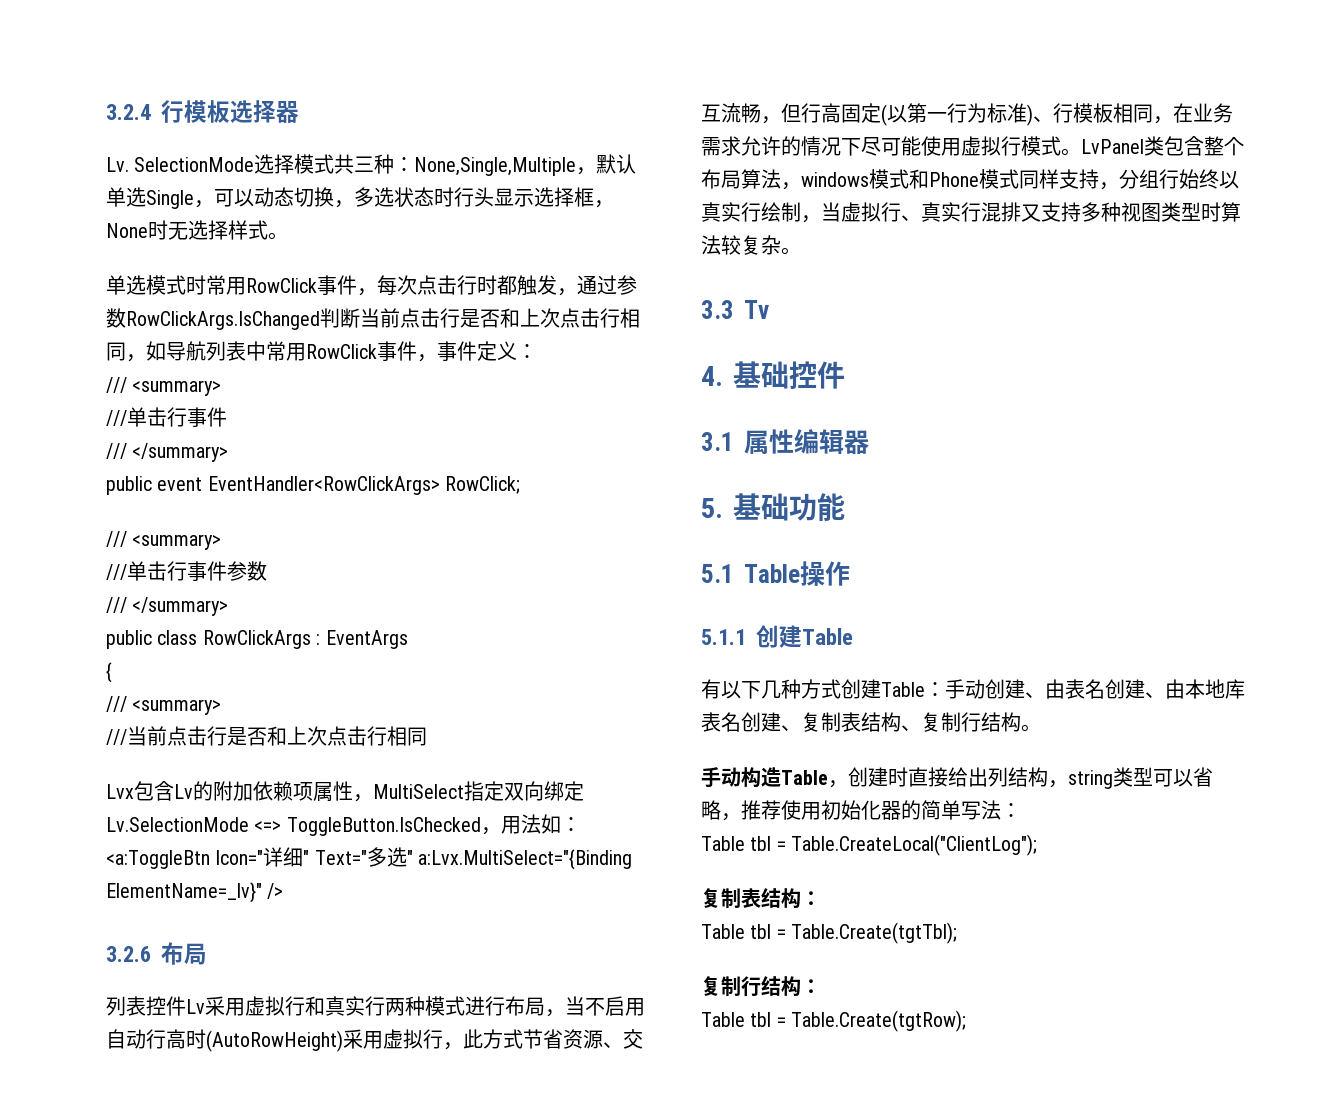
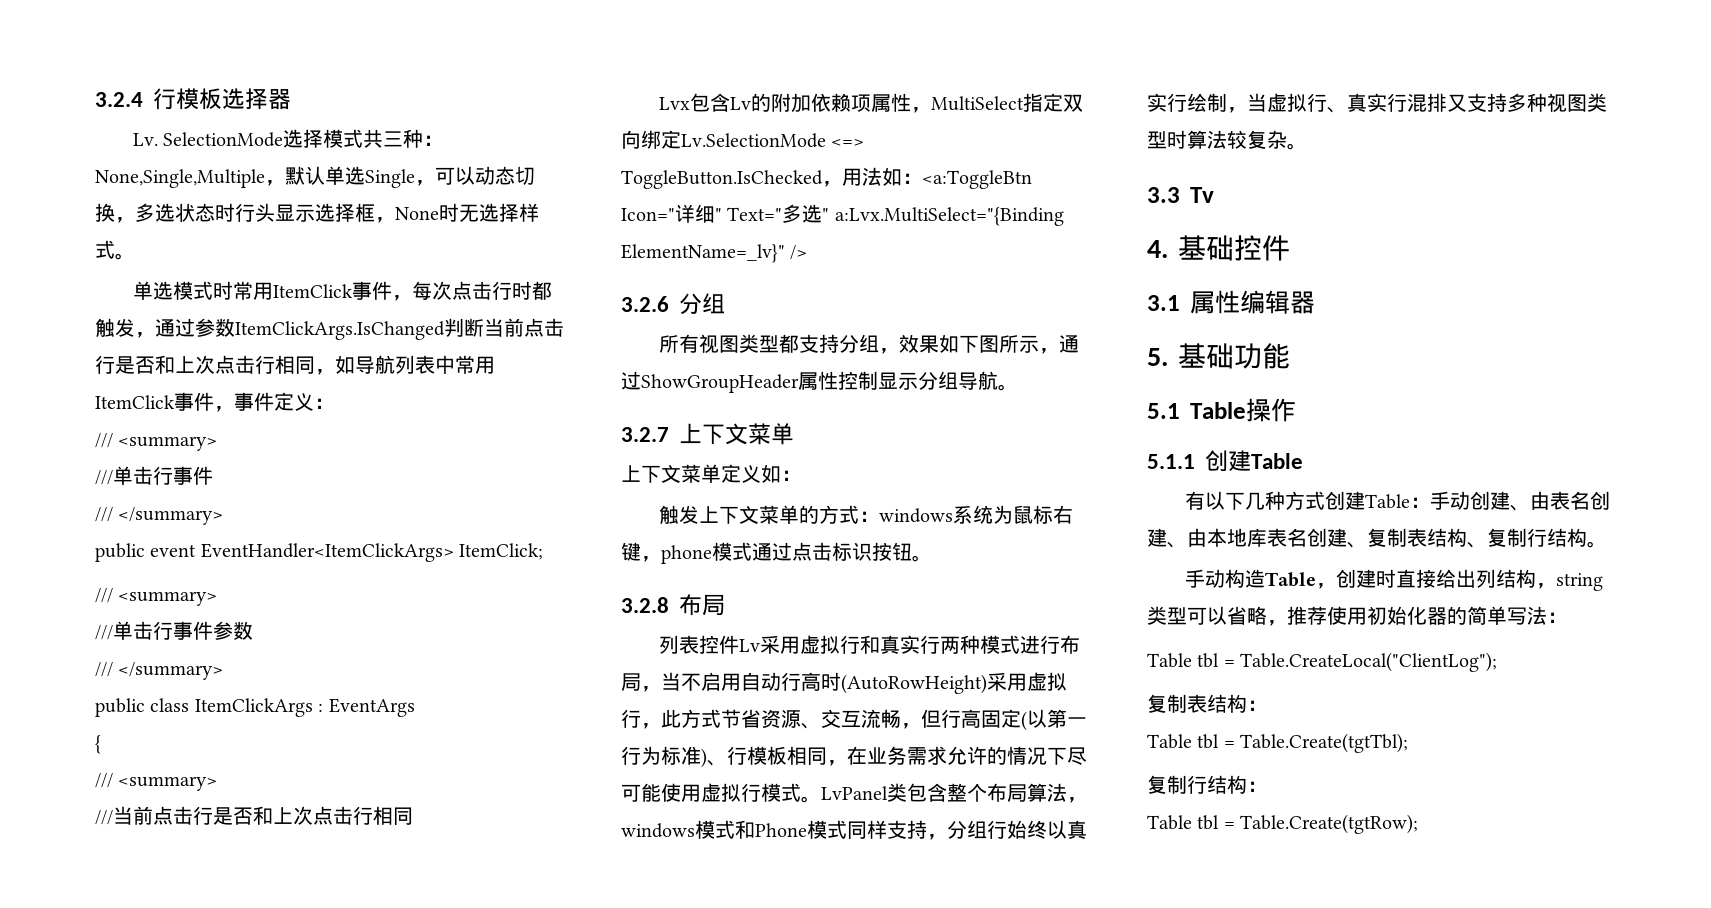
- 单选模式时常用RowClick事件，每次点击行时都触发，通过参数RowClickArgs.IsChanged判断当前点击行是否和上次点击行相同，如导航列表中常用RowClick事件，事件定义：
+ 单选模式时常用ItemClick事件，每次点击行时都触发，通过参数ItemClickArgs.IsChanged判断当前点击行是否和上次点击行相同，如导航列表中常用ItemClick事件，事件定义：
- public event EventHandler<RowClickArgs> RowClick;
+ public event EventHandler<ItemClickArgs> ItemClick;
- public class RowClickArgs : EventArgs
+ public class ItemClickArgs : EventArgs
- 3.2.6布局
+ 3.2.6分组
+ 所有视图类型都支持分组，效果如下图所示，通过ShowGroupHeader属性控制显示分组导航。
+ 3.2.7上下文菜单
+ 上下文菜单定义如：
+ 触发上下文菜单的方式：windows系统为鼠标右键，phone模式通过点击标识按钮。
+ 3.2.8布局

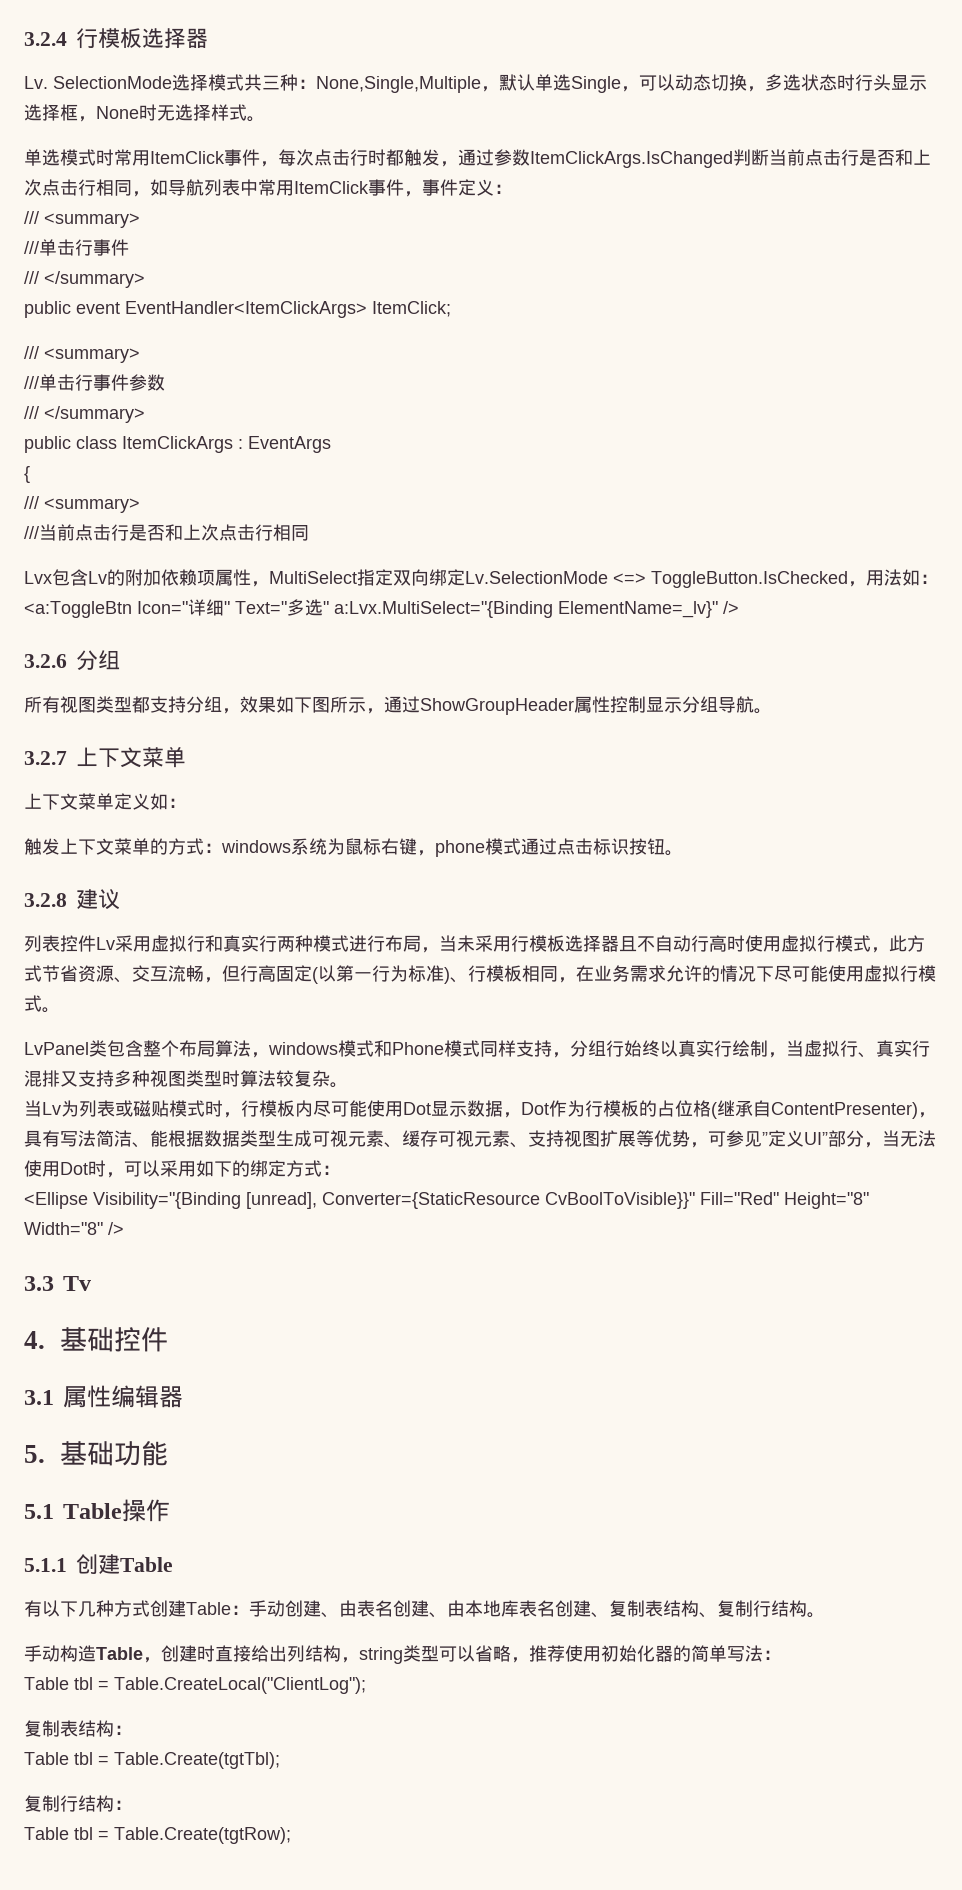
- 3.2.8布局
+ 3.2.8建议
- 列表控件Lv采用虚拟行和真实行两种模式进行布局，当不启用自动行高时(AutoRowHeight)采用虚拟行，此方式节省资源、交互流畅，但行高固定(以第一行为标准)、行模板相同，在业务需求允许的情况下尽可能使用虚拟行模式。LvPanel类包含整个布局算法，windows模式和Phone模式同样支持，分组行始终以真实行绘制，当虚拟行、真实行混排又支持多种视图类型时算法较复杂。
+ 列表控件Lv采用虚拟行和真实行两种模式进行布局，当未采用行模板选择器且不自动行高时使用虚拟行模式，此方式节省资源、交互流畅，但行高固定(以第一行为标准)、行模板相同，在业务需求允许的情况下尽可能使用虚拟行模式。
+ LvPanel类包含整个布局算法，windows模式和Phone模式同样支持，分组行始终以真实行绘制，当虚拟行、真实行混排又支持多种视图类型时算法较复杂。
+ 当Lv为列表或磁贴模式时，行模板内尽可能使用Dot显示数据，Dot作为行模板的占位格(继承自ContentPresenter)，具有写法简洁、能根据数据类型生成可视元素、缓存可视元素、支持视图扩展等优势，可参见”定义UI”部分，当无法使用Dot时，可以采用如下的绑定方式：
+ <Ellipse Visibility="{Binding [unread], Converter={StaticResource CvBoolToVisible}}" Fill="Red" Height="8" Width="8" />

